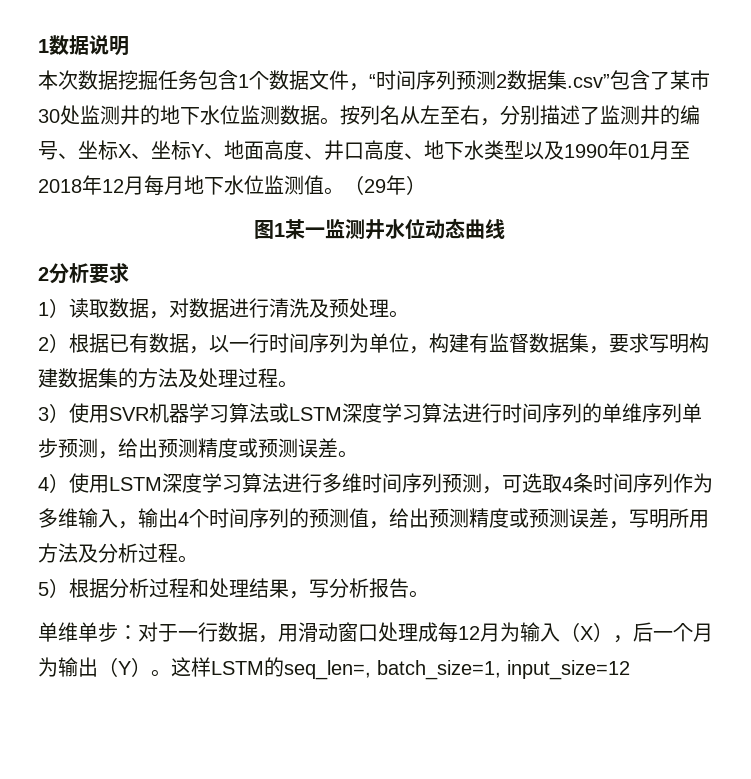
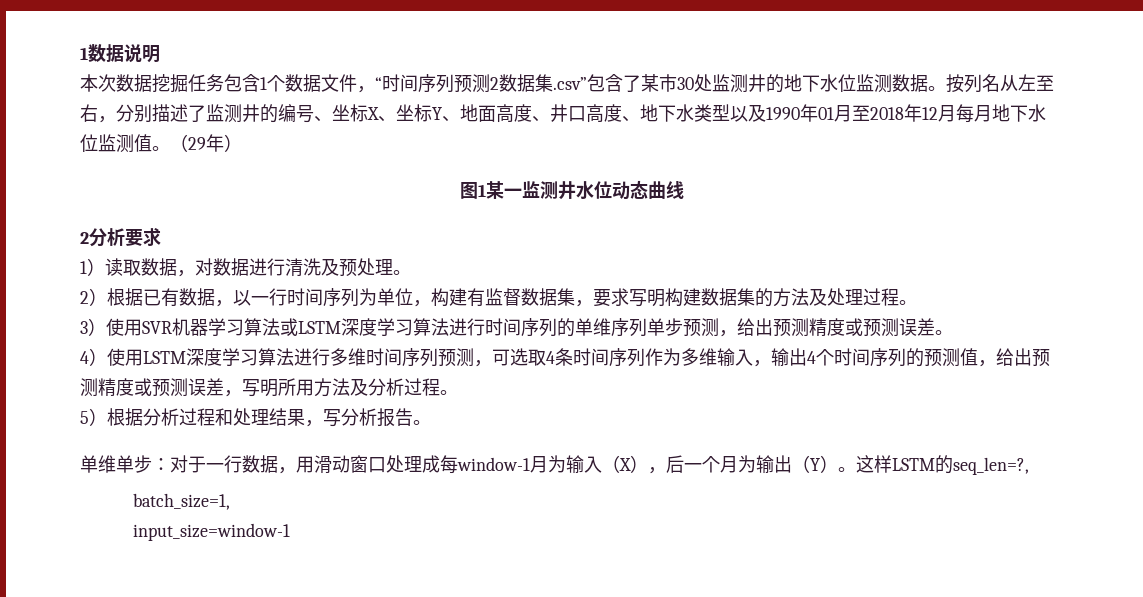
- 单维单步：对于一行数据，用滑动窗口处理成每12月为输入（X），后一个月为输出（Y）。
+ 单维单步：对于一行数据，用滑动窗口处理成每window-1月为输入（X），后一个月为输出（Y）。
- 这样LSTM的seq_len=, batch_size=1, input_size=12
+ 这样LSTM的seq_len=?,
+ batch_size=1,
+ input_size=window-1

